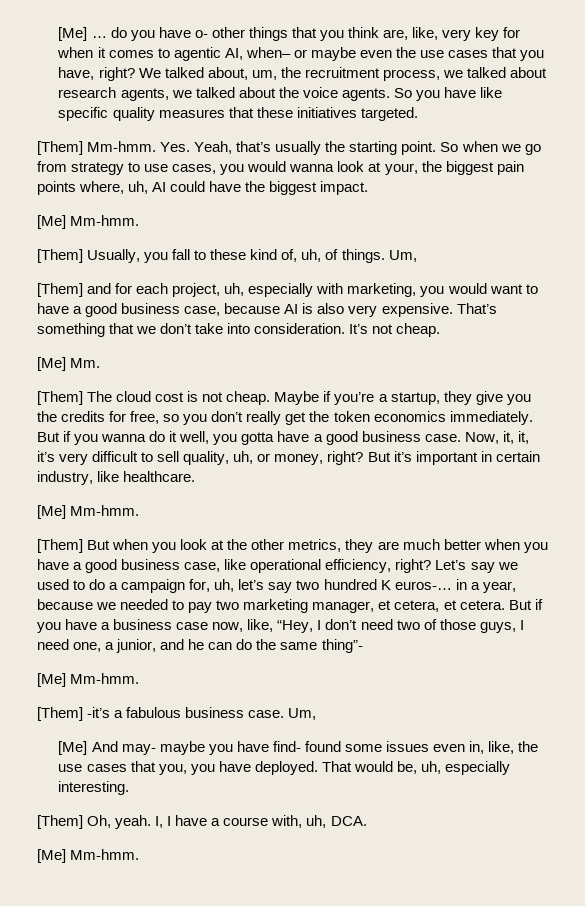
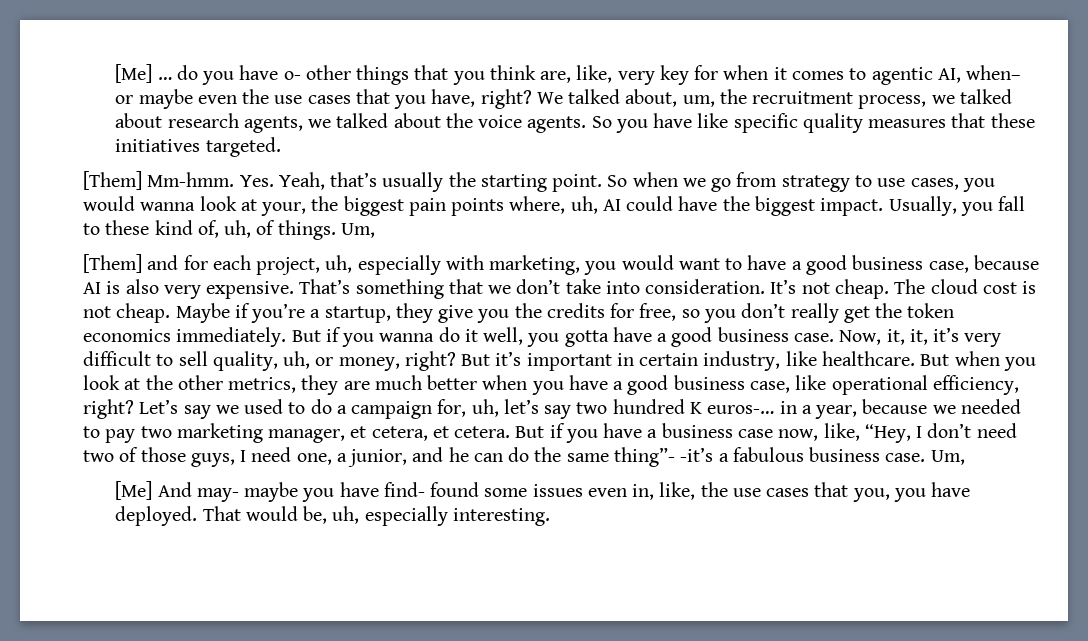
- So when we go from strategy to use cases, you would wanna look at your, the biggest pain points where, uh, AI could have the biggest impact.
- [Me] Mm-hmm.
- [Them] Usually, you fall to these kind of, uh, of things.
+ So when we go from strategy to use cases, you would wanna look at your, the biggest pain points where, uh, AI could have the biggest impact. Usually, you fall to these kind of, uh, of things.
- It’s not cheap.
- [Me] Mm.
- [Them] The cloud cost is not cheap.
+ It’s not cheap. The cloud cost is not cheap.
- But it’s important in certain industry, like healthcare.
- [Me] Mm-hmm.
- [Them] But when you look at the other metrics, they are much better when you have a good business case, like operational efficiency, right?
+ But it’s important in certain industry, like healthcare. But when you look at the other metrics, they are much better when you have a good business case, like operational efficiency, right?
- But if you have a business case now, like, “Hey, I don’t need two of those guys, I need one, a junior, and he can do the same thing”-
- [Me] Mm-hmm.
- [Them] -it’s a fabulous business case.
+ But if you have a business case now, like, “Hey, I don’t need two of those guys, I need one, a junior, and he can do the same thing”- -it’s a fabulous business case.
- [Them] Oh, yeah. I, I have a course with, uh, DCA.
- [Me] Mm-hmm.

